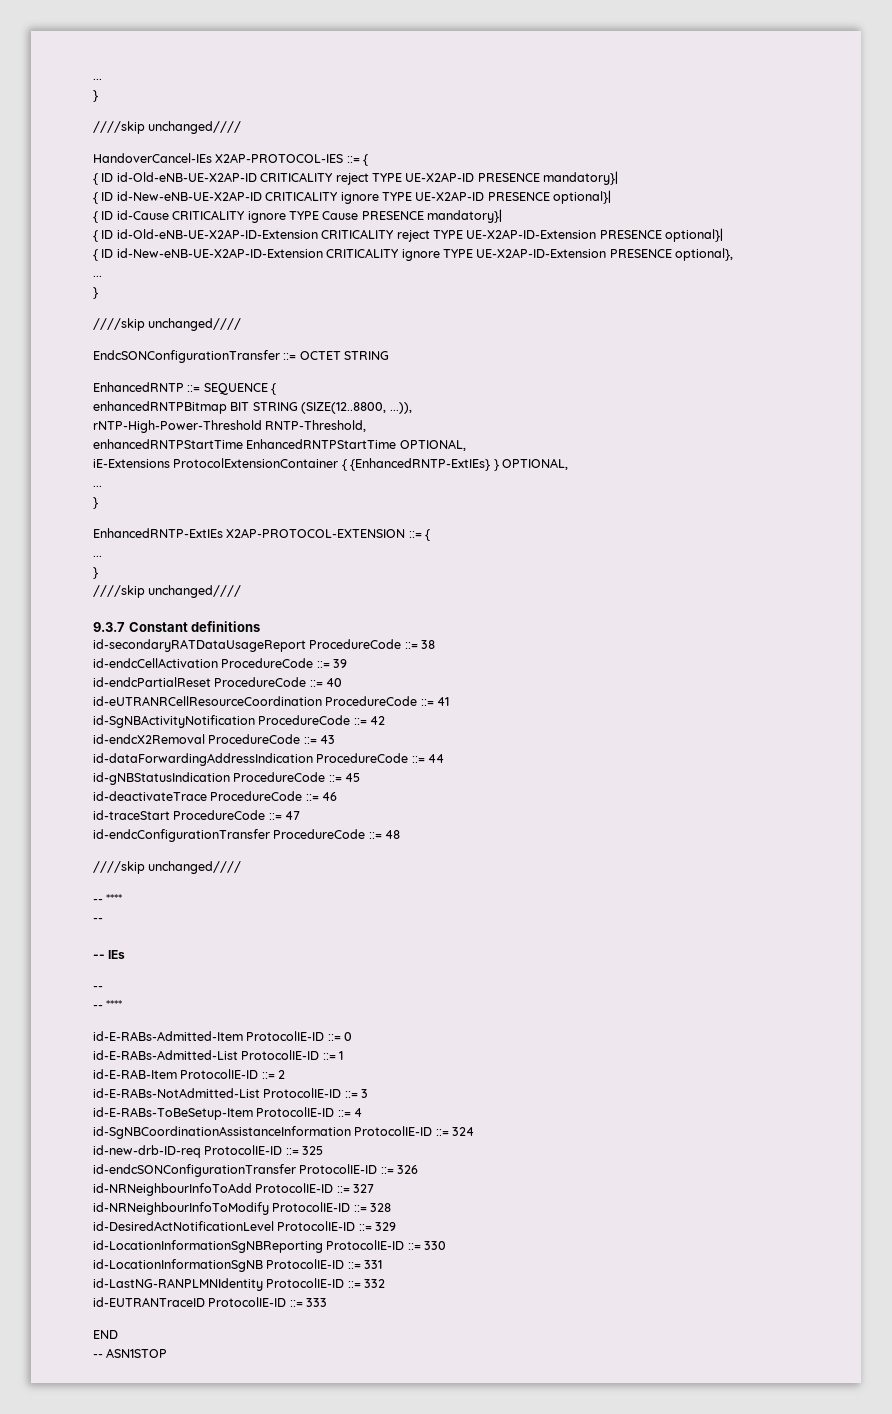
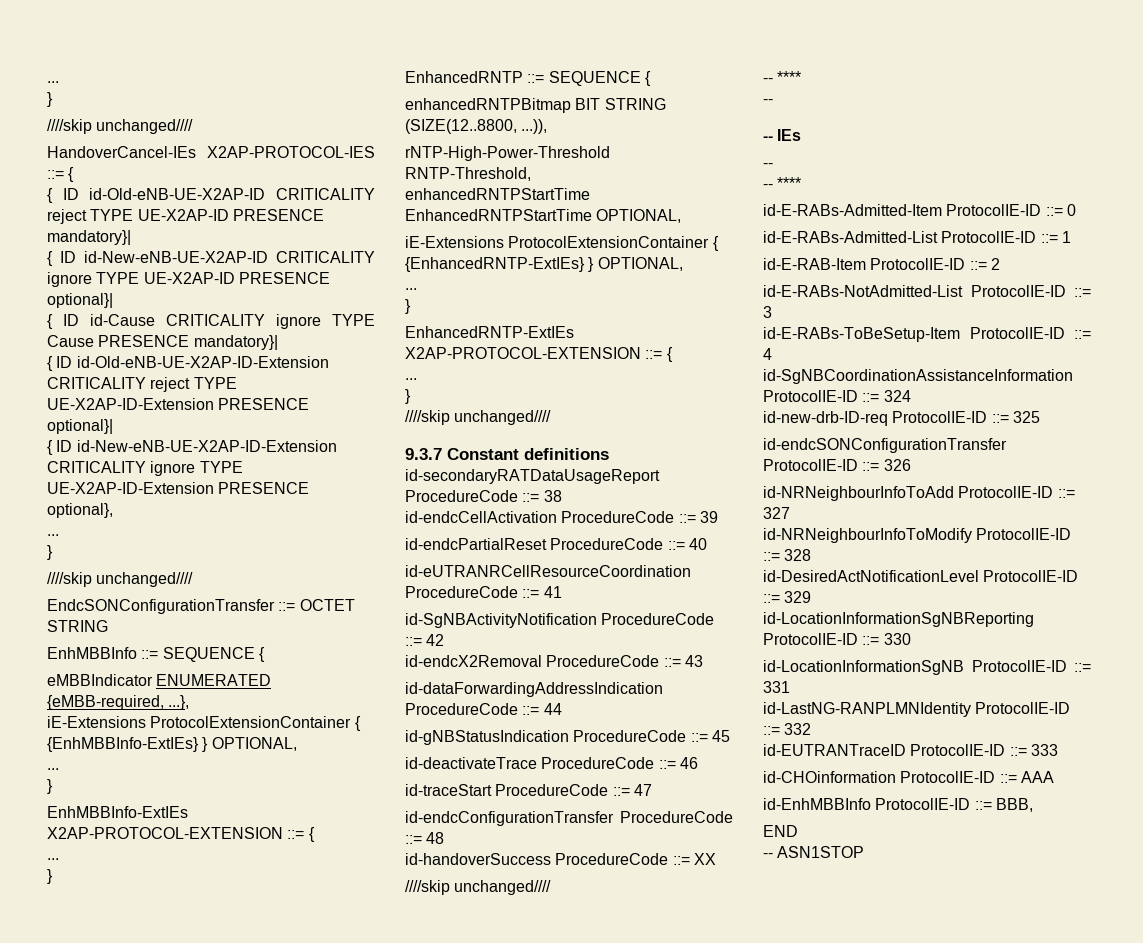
+ EnhMBBInfo ::= SEQUENCE {
+ eMBBIndicator ENUMERATED {eMBB-required, ...},
+ iE-Extensions ProtocolExtensionContainer { {EnhMBBInfo-ExtIEs} } OPTIONAL,
+ ...
+ }
+ EnhMBBInfo-ExtIEs X2AP-PROTOCOL-EXTENSION ::= {
+ ...
+ }
+ id-handoverSuccess ProcedureCode ::= XX
+ id-CHOinformation ProtocolIE-ID ::= AAA
+ id-EnhMBBInfo ProtocolIE-ID ::= BBB,

